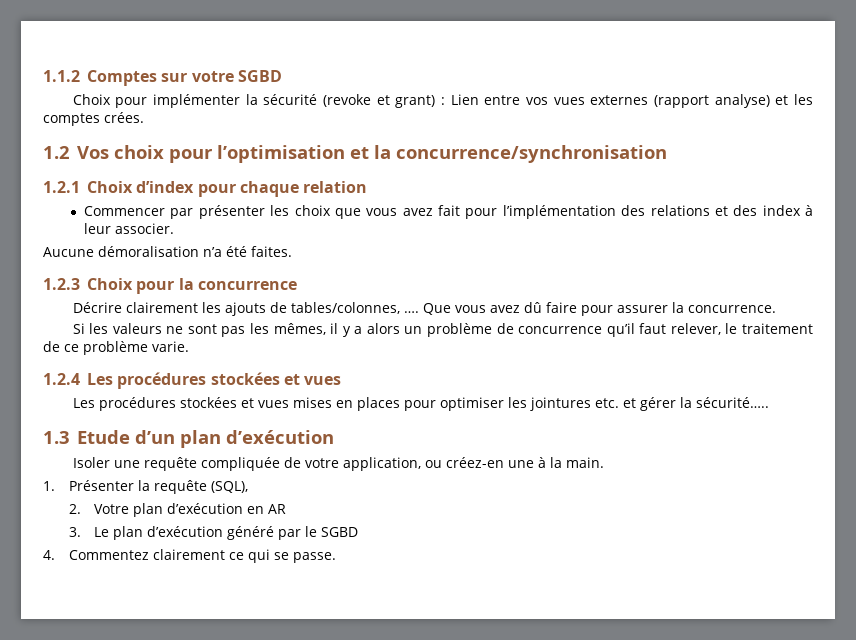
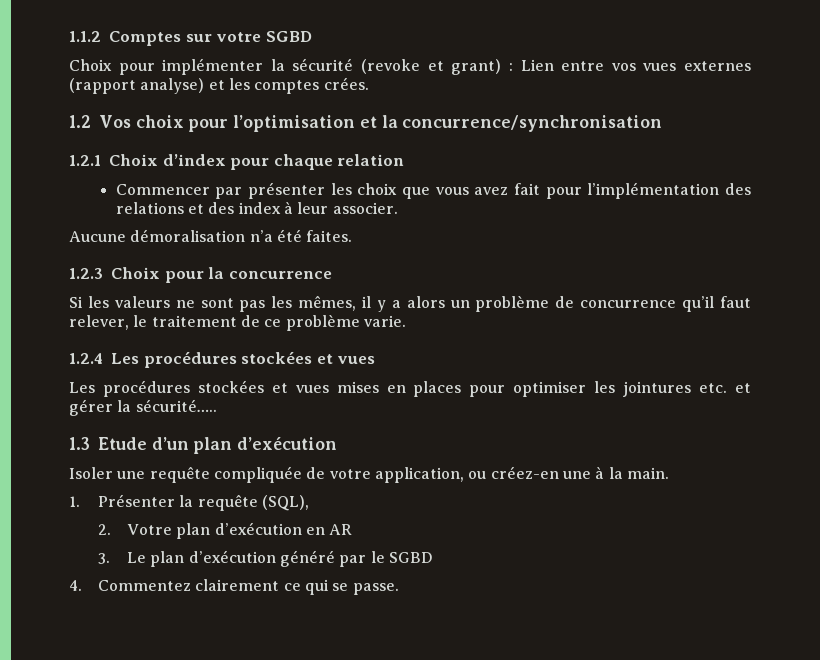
- Décrire clairement les ajouts de tables/colonnes, …. Que vous avez dû faire pour assurer la concurrence.

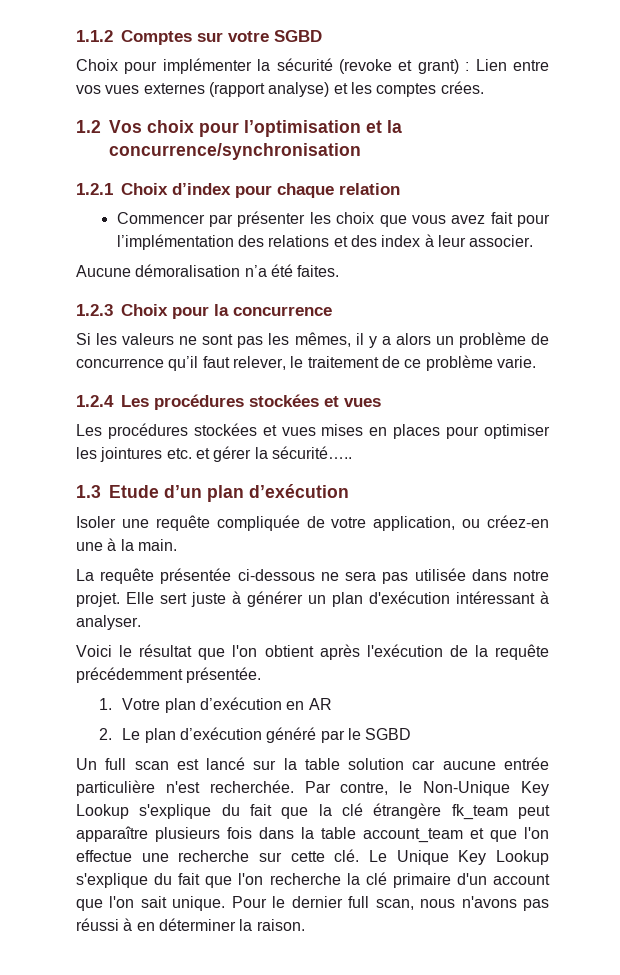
- 1. Présenter la requête (SQL),
- 2. Votre plan d’exécution en AR
+ La requête présentée ci-dessous ne sera pas utilisée dans notre projet. Elle sert juste à générer un plan d'exécution intéressant à analyser.
+ Voici le résultat que l'on obtient après l'exécution de la requête précédemment présentée.
+ 1. Votre plan d’exécution en AR
- 3. Le plan d’exécution généré par le SGBD
+ 2. Le plan d’exécution généré par le SGBD
- 4. Commentez clairement ce qui se passe.
+ Un full scan est lancé sur la table solution car aucune entrée particulière n'est recherchée. Par contre, le Non-Unique Key Lookup s'explique du fait que la clé étrangère fk_team peut apparaître plusieurs fois dans la table account_team et que l'on effectue une recherche sur cette clé. Le Unique Key Lookup s'explique du fait que l'on recherche la clé primaire d'un account que l'on sait unique. Pour le dernier full scan, nous n'avons pas réussi à en déterminer la raison.

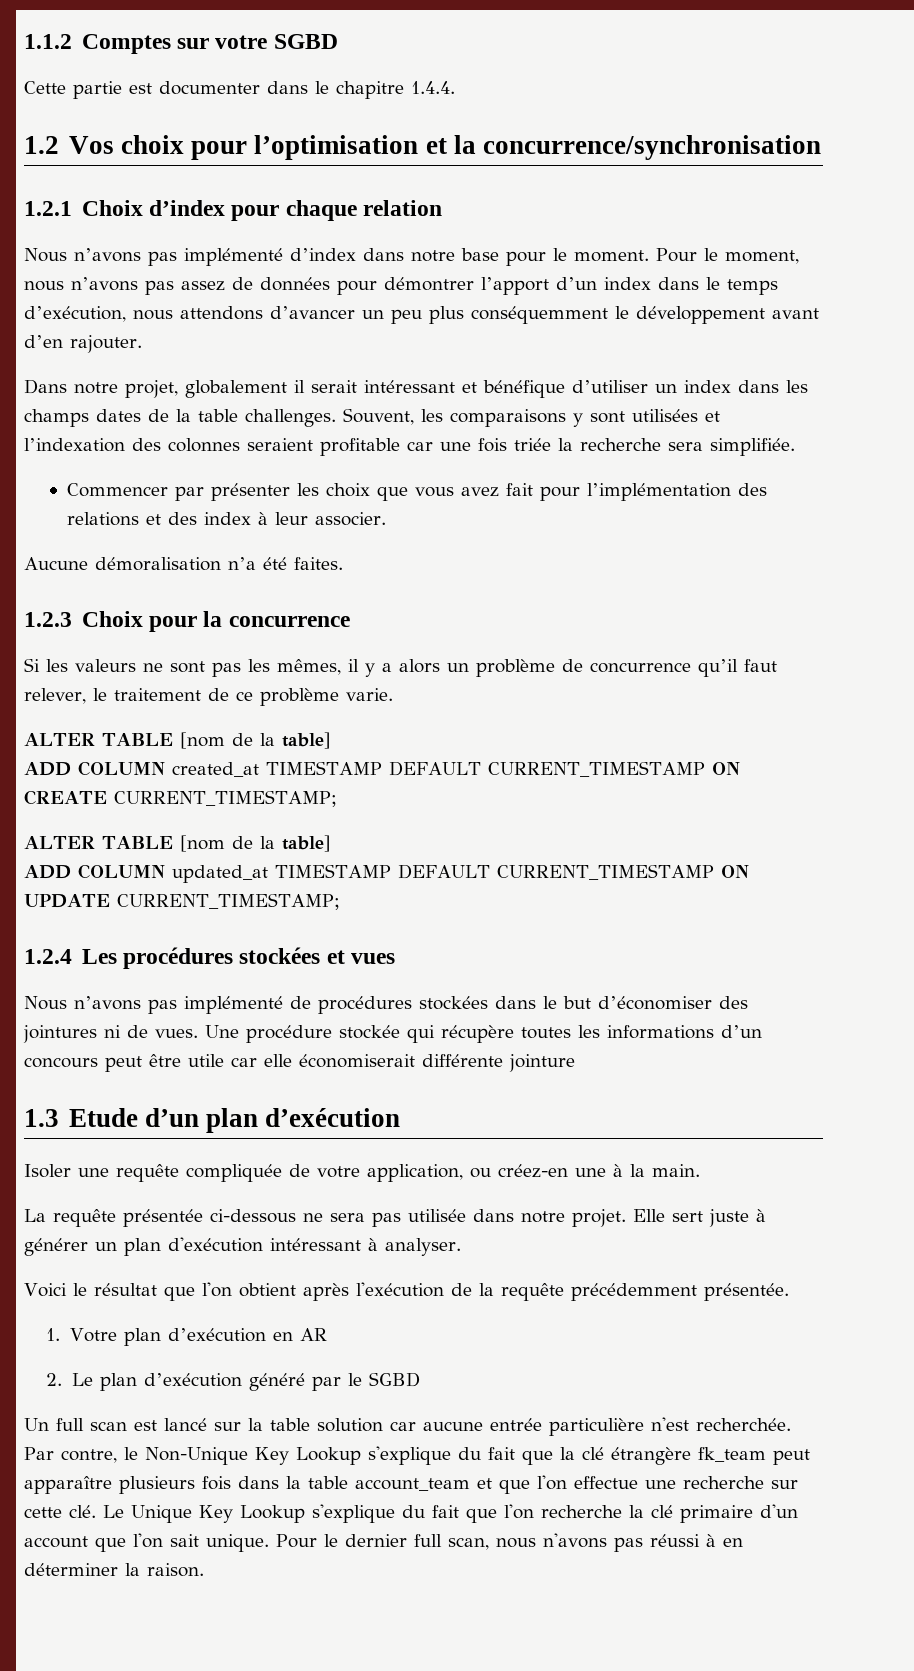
- Choix pour implémenter la sécurité (revoke et grant) : Lien entre vos vues externes (rapport analyse) et les comptes crées.
+ Cette partie est documenter dans le chapitre 1.4.4.
+ Nous n’avons pas implémenté d’index dans notre base pour le moment. Pour le moment, nous n’avons pas assez de données pour démontrer l’apport d’un index dans le temps d’exécution, nous attendons d’avancer un peu plus conséquemment le développement avant d’en rajouter.
+ Dans notre projet, globalement il serait intéressant et bénéfique d’utiliser un index dans les champs dates de la table challenges. Souvent, les comparaisons y sont utilisées et l’indexation des colonnes seraient profitable car une fois triée la recherche sera simplifiée.
  Si les valeurs ne sont pas les mêmes, il y a alors un problème de concurrence qu’il faut relever, le traitement de ce problème varie.
+ ALTER TABLE [nom de la table]
+ ADD COLUMN created_at TIMESTAMP DEFAULT CURRENT_TIMESTAMP ON CREATE CURRENT_TIMESTAMP;
+ ALTER TABLE [nom de la table]
+ ADD COLUMN updated_at TIMESTAMP DEFAULT CURRENT_TIMESTAMP ON UPDATE CURRENT_TIMESTAMP;
- Les procédures stockées et vues mises en places pour optimiser les jointures etc. et gérer la sécurité…..
+ Nous n’avons pas implémenté de procédures stockées dans le but d’économiser des jointures ni de vues. Une procédure stockée qui récupère toutes les informations d’un concours peut être utile car elle économiserait différente jointure

